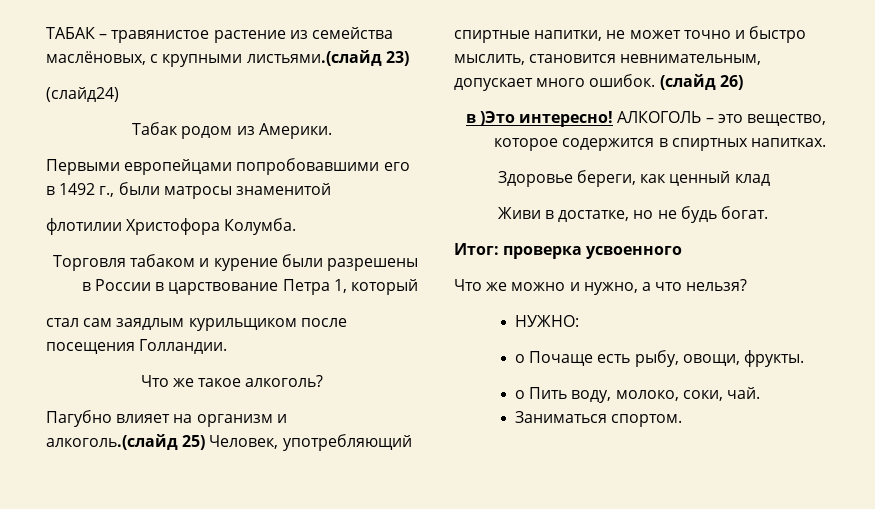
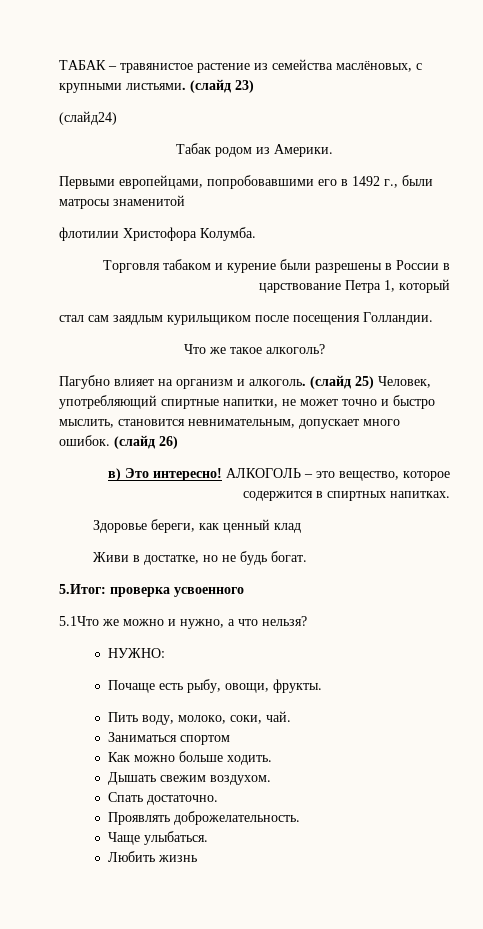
- ТАБАК – травянистое растение из семейства маслёновых, с крупными листьями.(слайд 23)
+ ТАБАК – травянистое растение из семейства маслёновых, с крупными листьями. (слайд 23)
- Первыми европейцами попробовавшими его в 1492 г., были матросы знаменитой
+ Первыми европейцами, попробовавшими его в 1492 г., были матросы знаменитой
- Пагубно влияет на организм и алкоголь.(слайд 25) Человек, употребляющий спиртные напитки, не может точно и быстро мыслить, становится невнимательным, допускает много ошибок.
+ Пагубно влияет на организм и алкоголь. (слайд 25) Человек, употребляющий спиртные напитки, не может точно и быстро мыслить, становится невнимательным, допускает много ошибок.
- в )Это интересно!
+ в) Это интересно!
- Итог: проверка усвоенного
+ 5.Итог: проверка усвоенного
- Что же можно и нужно, а что нельзя?
+ 5.1Что же можно и нужно, а что нельзя?
- o Почаще есть рыбу, овощи, фрукты.
+ Почаще есть рыбу, овощи, фрукты.
- o Пить воду, молоко, соки, чай.
+ Пить воду, молоко, соки, чай.
- Заниматься спортом.
+ Заниматься спортом
+ Как можно больше ходить.
+ Дышать свежим воздухом.
+ Спать достаточно.
+ Проявлять доброжелательность.
+ Чаще улыбаться.
+ Любить жизнь

